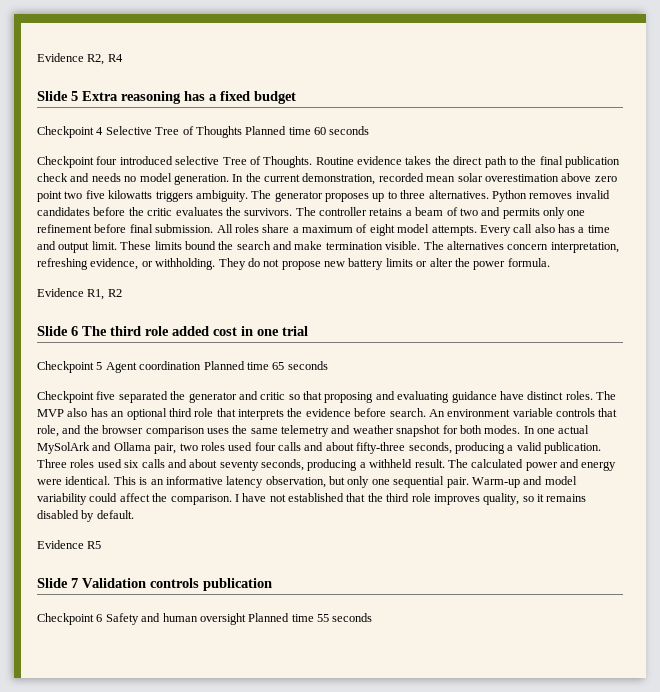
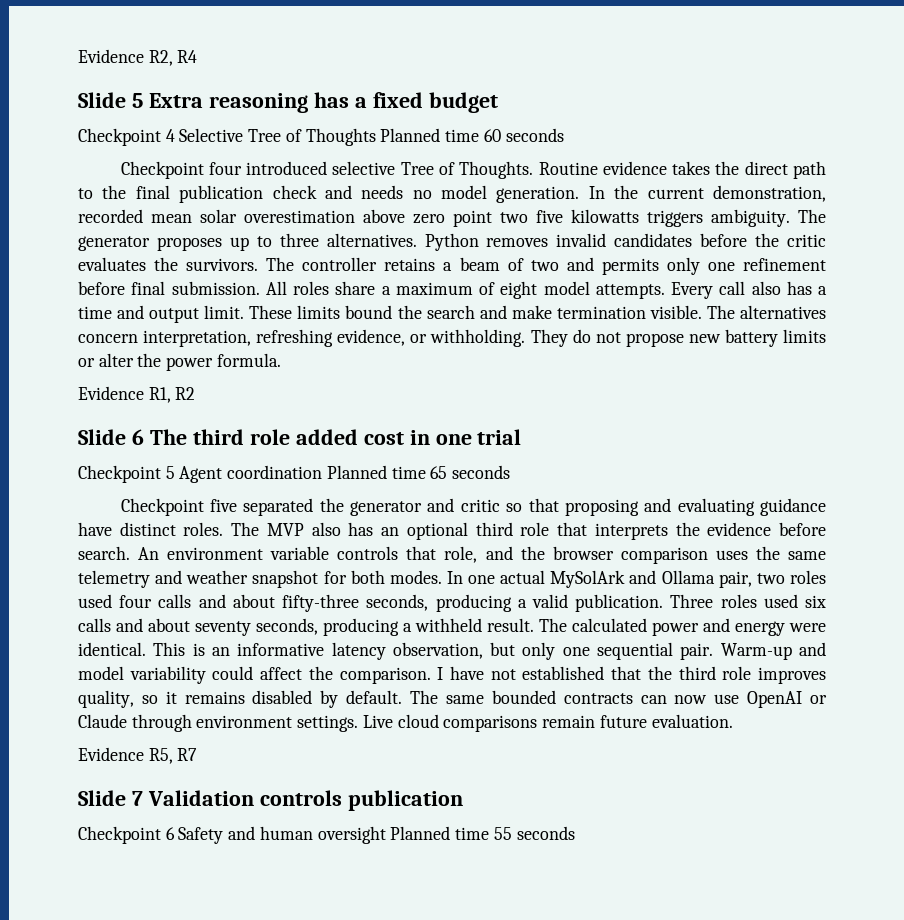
- I have not established that the third role improves quality, so it remains disabled by default.
- Evidence R5
+ I have not established that the third role improves quality, so it remains disabled by default. The same bounded contracts can now use OpenAI or Claude through environment settings. Live cloud comparisons remain future evaluation.
+ Evidence R5, R7

